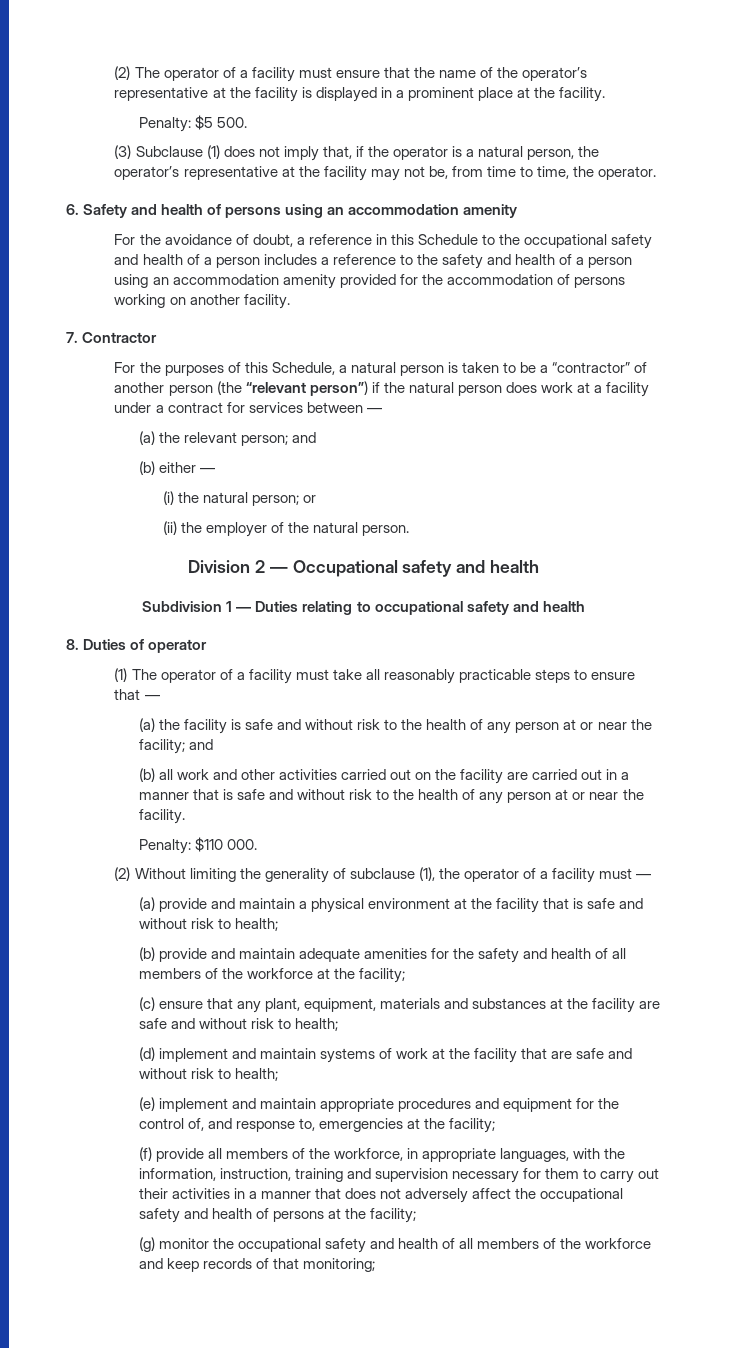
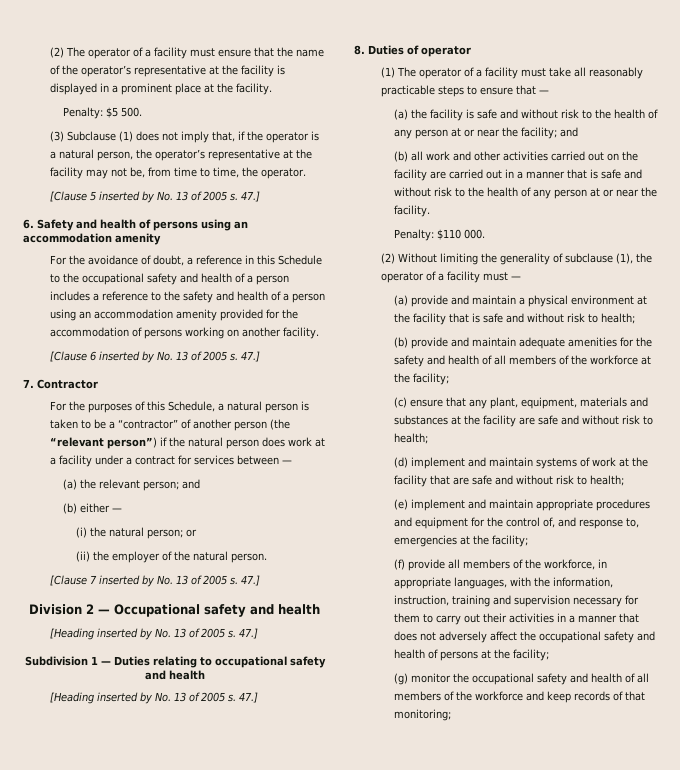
+ [Clause 5 inserted by No. 13 of 2005 s. 47.]
+ [Clause 6 inserted by No. 13 of 2005 s. 47.]
+ [Clause 7 inserted by No. 13 of 2005 s. 47.]
  Division 2 — Occupational safety and health
+ [Heading inserted by No. 13 of 2005 s. 47.]
  Subdivision 1 — Duties relating to occupational safety and health
+ [Heading inserted by No. 13 of 2005 s. 47.]

